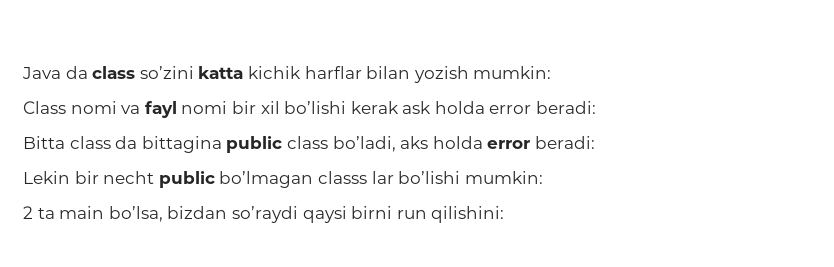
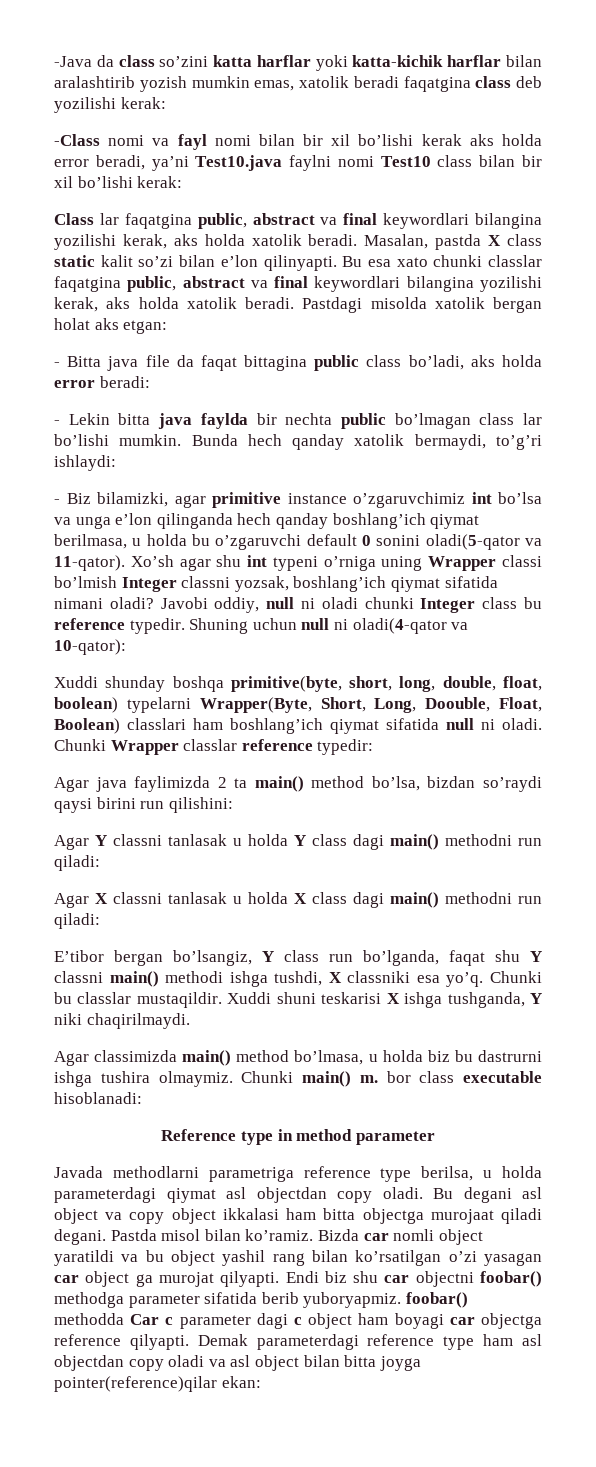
- Java da class so’zini katta kichik harflar bilan yozish mumkin:
- Class nomi va fayl nomi bir xil bo’lishi kerak ask holda error beradi:
- Bitta class da bittagina public class bo’ladi, aks holda error beradi:
+ -Java da class so’zini katta harflar yoki katta-kichik harflar bilan aralashtirib yozish mumkin emas, xatolik beradi faqatgina class deb yozilishi kerak:
+ -Class nomi va fayl nomi bilan bir xil bo’lishi kerak aks holda error beradi, ya’ni Test10.java faylni nomi Test10 class bilan bir xil bo’lishi kerak:
+ Class lar faqatgina public, abstract va final keywordlari bilangina yozilishi kerak, aks holda xatolik beradi. Masalan, pastda X class static kalit so’zi bilan e’lon qilinyapti. Bu esa xato chunki classlar faqatgina public, abstract va final keywordlari bilangina yozilishi kerak, aks holda xatolik beradi. Pastdagi misolda xatolik bergan holat aks etgan:
+ - Bitta java file da faqat bittagina public class bo’ladi, aks holda error beradi:
- Lekin bir necht public bo’lmagan classs lar bo’lishi mumkin:
- 2 ta main bo’lsa, bizdan so’raydi qaysi birni run qilishini:
+ - Lekin bitta java faylda bir nechta public bo’lmagan class lar bo’lishi mumkin. Bunda hech qanday xatolik bermaydi, to’g’ri ishlaydi:
+ - Biz bilamizki, agar primitive instance o’zgaruvchimiz int bo’lsa va unga e’lon qilinganda hech qanday boshlang’ich qiymat berilmasa, u holda bu o’zgaruvchi default 0 sonini oladi(5-qator va 11-qator). Xo’sh agar shu int typeni o’rniga uning Wrapper classi bo’lmish Integer classni yozsak, boshlang’ich qiymat sifatida nimani oladi? Javobi oddiy, null ni oladi chunki Integer class bu reference typedir. Shuning uchun null ni oladi(4-qator va 10-qator):
+ Xuddi shunday boshqa primitive(byte, short, long, double, float, boolean) typelarni Wrapper(Byte, Short, Long, Doouble, Float, Boolean) classlari ham boshlang’ich qiymat sifatida null ni oladi. Chunki Wrapper classlar reference typedir:
+ Agar java faylimizda 2 ta main() method bo’lsa, bizdan so’raydi qaysi birini run qilishini:
+ Agar Y classni tanlasak u holda Y class dagi main() methodni run qiladi:
+ Agar X classni tanlasak u holda X class dagi main() methodni run qiladi:
+ E’tibor bergan bo’lsangiz, Y class run bo’lganda, faqat shu Y classni main() methodi ishga tushdi, X classniki esa yo’q. Chunki bu classlar mustaqildir. Xuddi shuni teskarisi X ishga tushganda, Y niki chaqirilmaydi.
+ Agar classimizda main() method bo’lmasa, u holda biz bu dastrurni ishga tushira olmaymiz. Chunki main() m. bor class executable hisoblanadi:
+ Reference type in method parameter
+ Javada methodlarni parametriga reference type berilsa, u holda parameterdagi qiymat asl objectdan copy oladi. Bu degani asl object va copy object ikkalasi ham bitta objectga murojaat qiladi degani. Pastda misol bilan ko’ramiz. Bizda car nomli object yaratildi va bu object yashil rang bilan ko’rsatilgan o’zi yasagan car object ga murojat qilyapti. Endi biz shu car objectni foobar() methodga parameter sifatida berib yuboryapmiz. foobar() methodda Car c parameter dagi c object ham boyagi car objectga reference qilyapti. Demak parameterdagi reference type ham asl objectdan copy oladi va asl object bilan bitta joyga pointer(reference)qilar ekan:

